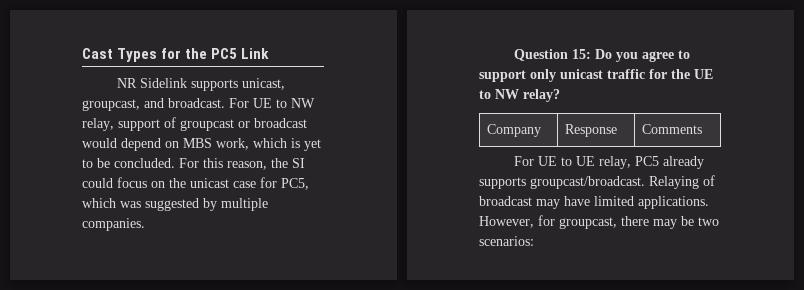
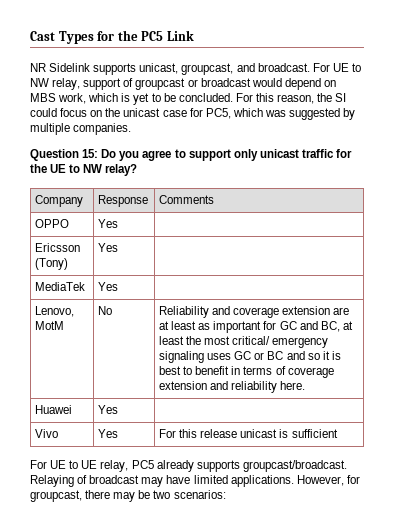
+ OPPO | Yes |
+ Ericsson (Tony) | Yes |
+ MediaTek | Yes |
+ Lenovo, MotM | No | Reliability and coverage extension are at least as important for GC and BC, at least the most critical/ emergency signaling uses GC or BC and so it is best to benefit in terms of coverage extension and reliability here.
+ Huawei | Yes |
+ Vivo | Yes | For this release unicast is sufficient

